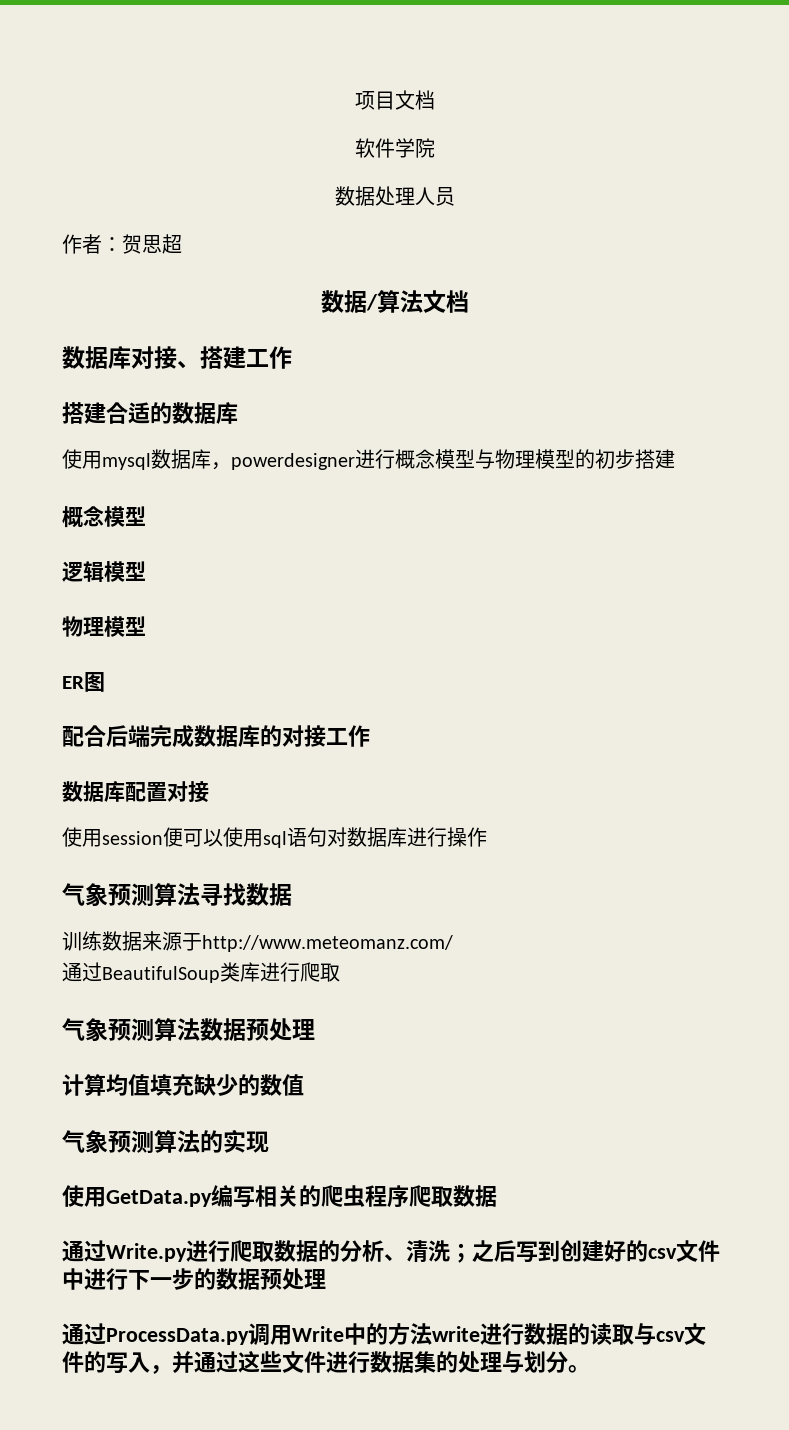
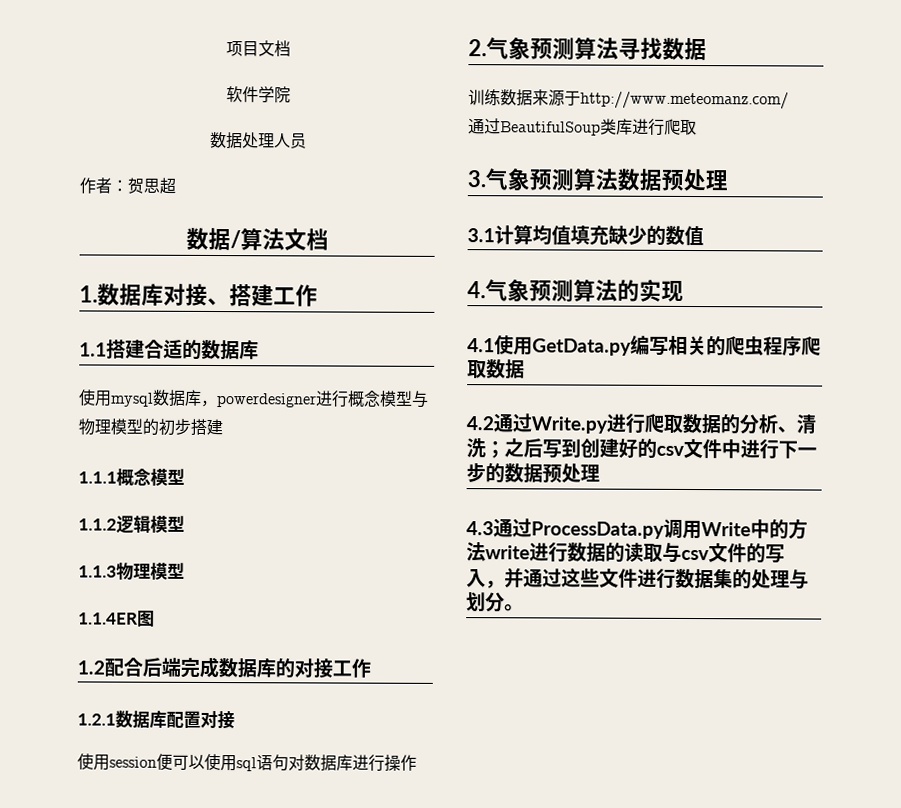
- 数据库对接、搭建工作
+ 1.数据库对接、搭建工作
- 搭建合适的数据库
+ 1.1搭建合适的数据库
  使用mysql数据库，powerdesigner进行概念模型与物理模型的初步搭建
- 概念模型
+ 1.1.1概念模型
- 逻辑模型
- 物理模型
+ 1.1.2逻辑模型
+ 1.1.3物理模型
- ER图
+ 1.1.4ER图
- 配合后端完成数据库的对接工作
+ 1.2配合后端完成数据库的对接工作
- 数据库配置对接
+ 1.2.1数据库配置对接
- 气象预测算法寻找数据
+ 2.气象预测算法寻找数据
- 气象预测算法数据预处理
+ 3.气象预测算法数据预处理
- 计算均值填充缺少的数值
+ 3.1计算均值填充缺少的数值
- 气象预测算法的实现
+ 4.气象预测算法的实现
- 使用GetData.py编写相关的爬虫程序爬取数据
+ 4.1使用GetData.py编写相关的爬虫程序爬取数据
- 通过Write.py进行爬取数据的分析、清洗；之后写到创建好的csv文件中进行下一步的数据预处理
+ 4.2通过Write.py进行爬取数据的分析、清洗；之后写到创建好的csv文件中进行下一步的数据预处理
- 通过ProcessData.py调用Write中的方法write进行数据的读取与csv文件的写入，并通过这些文件进行数据集的处理与划分。
+ 4.3通过ProcessData.py调用Write中的方法write进行数据的读取与csv文件的写入，并通过这些文件进行数据集的处理与划分。

